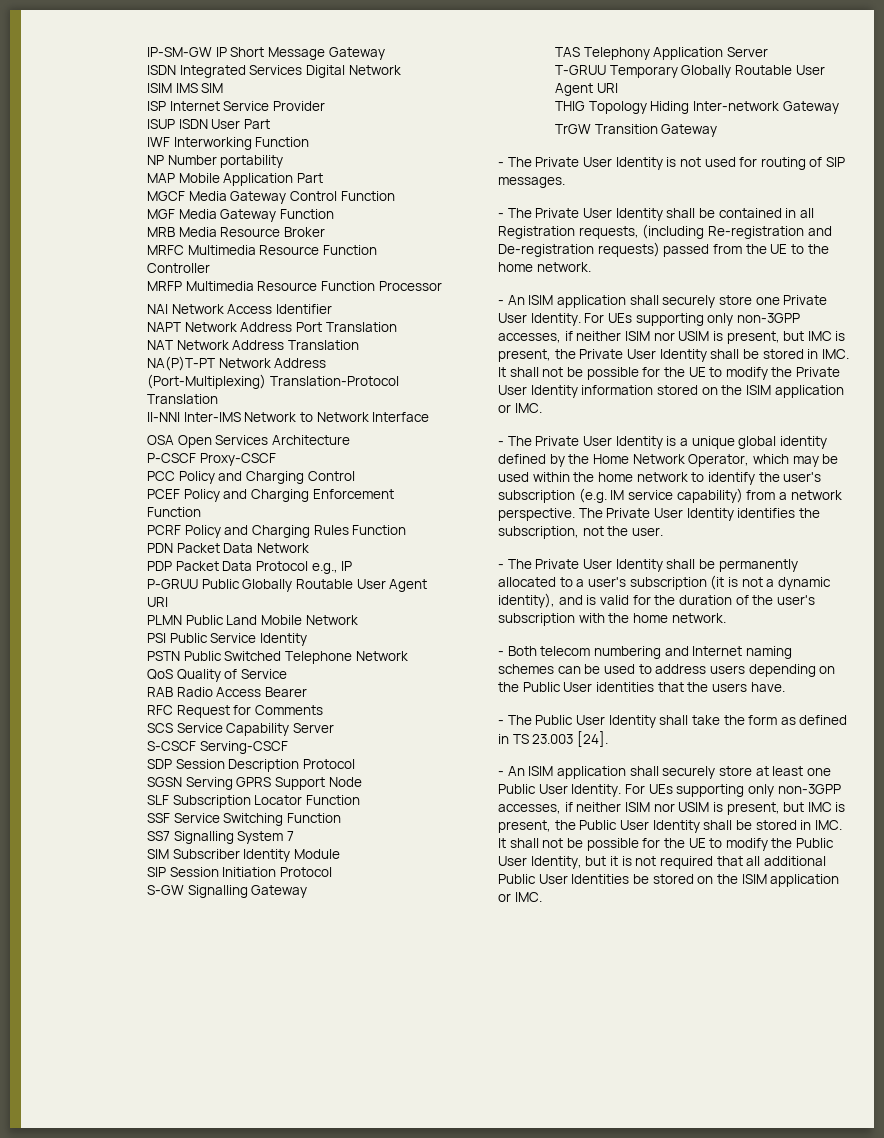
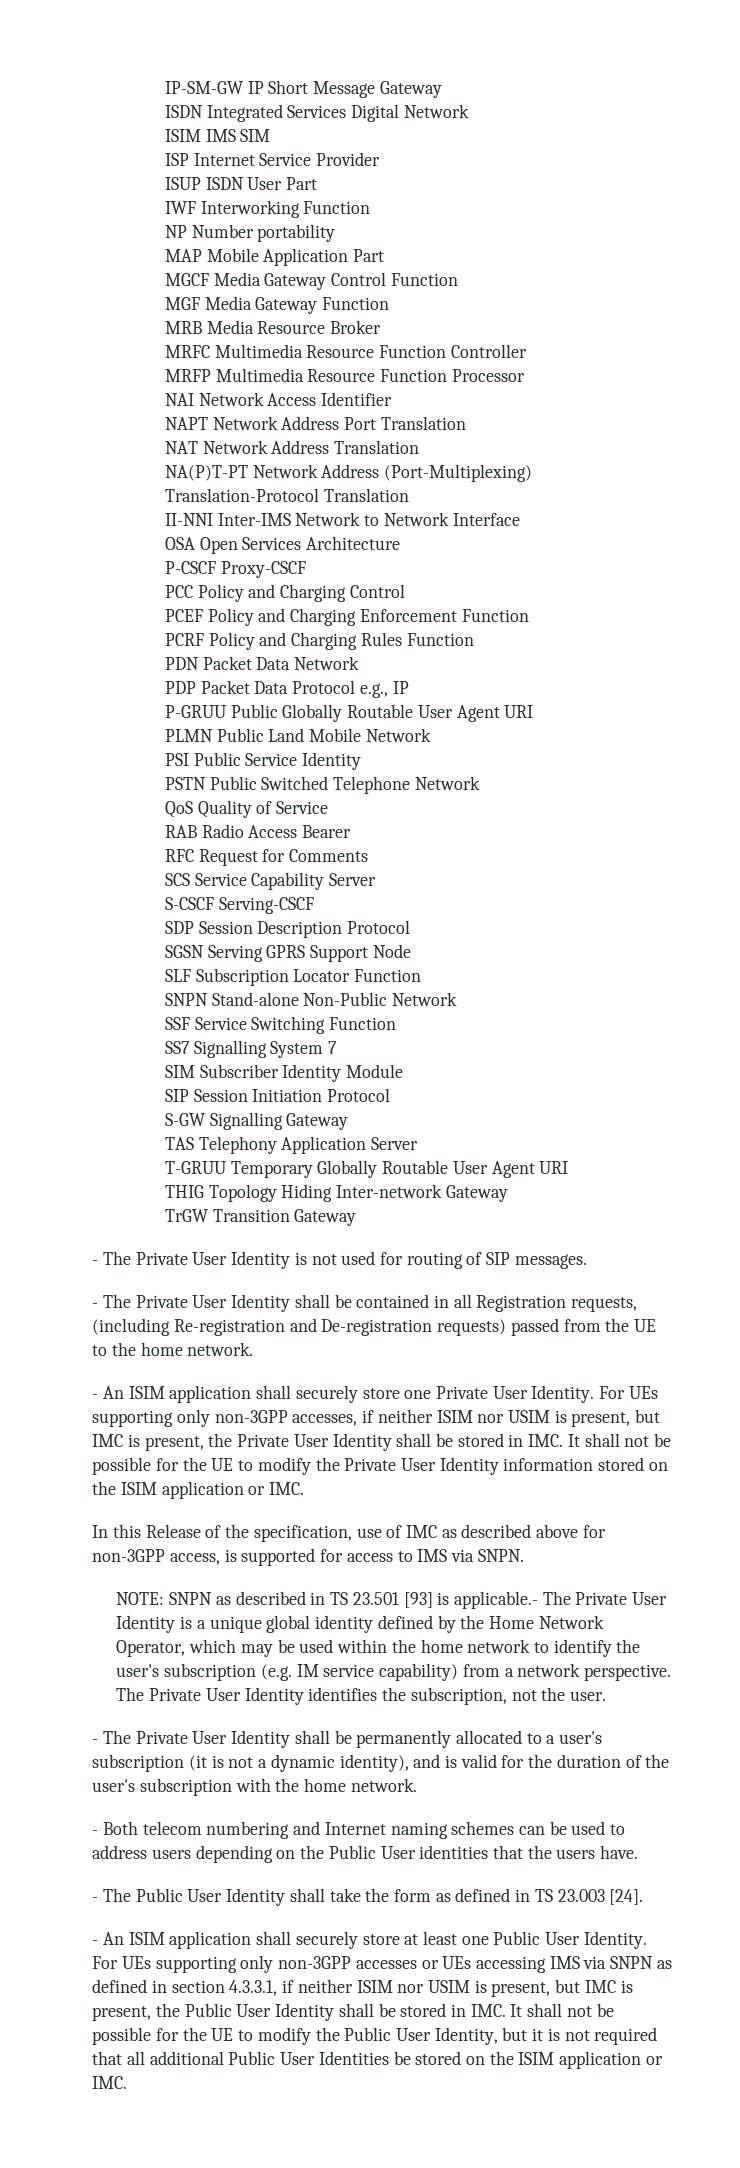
+ SNPN Stand-alone Non-Public Network
- - The Private User Identity is a unique global identity defined by the Home Network Operator, which may be used within the home network to identify the user's subscription (e.g. IM service capability) from a network perspective.
+ In this Release of the specification, use of IMC as described above for non-3GPP access, is supported for access to IMS via SNPN.
+ NOTE: SNPN as described in TS 23.501 [93] is applicable.- The Private User Identity is a unique global identity defined by the Home Network Operator, which may be used within the home network to identify the user's subscription (e.g. IM service capability) from a network perspective.
- For UEs supporting only non-3GPP accesses, if neither ISIM nor USIM is present, but IMC is present, the Public User Identity shall be stored in IMC. It shall not be possible for the UE to modify the Public User Identity, but it is not required that all additional Public User Identities be stored on the ISIM application or IMC.
+ For UEs supporting only non-3GPP accesses or UEs accessing IMS via SNPN as defined in section 4.3.3.1, if neither ISIM nor USIM is present, but IMC is present, the Public User Identity shall be stored in IMC. It shall not be possible for the UE to modify the Public User Identity, but it is not required that all additional Public User Identities be stored on the ISIM application or IMC.

